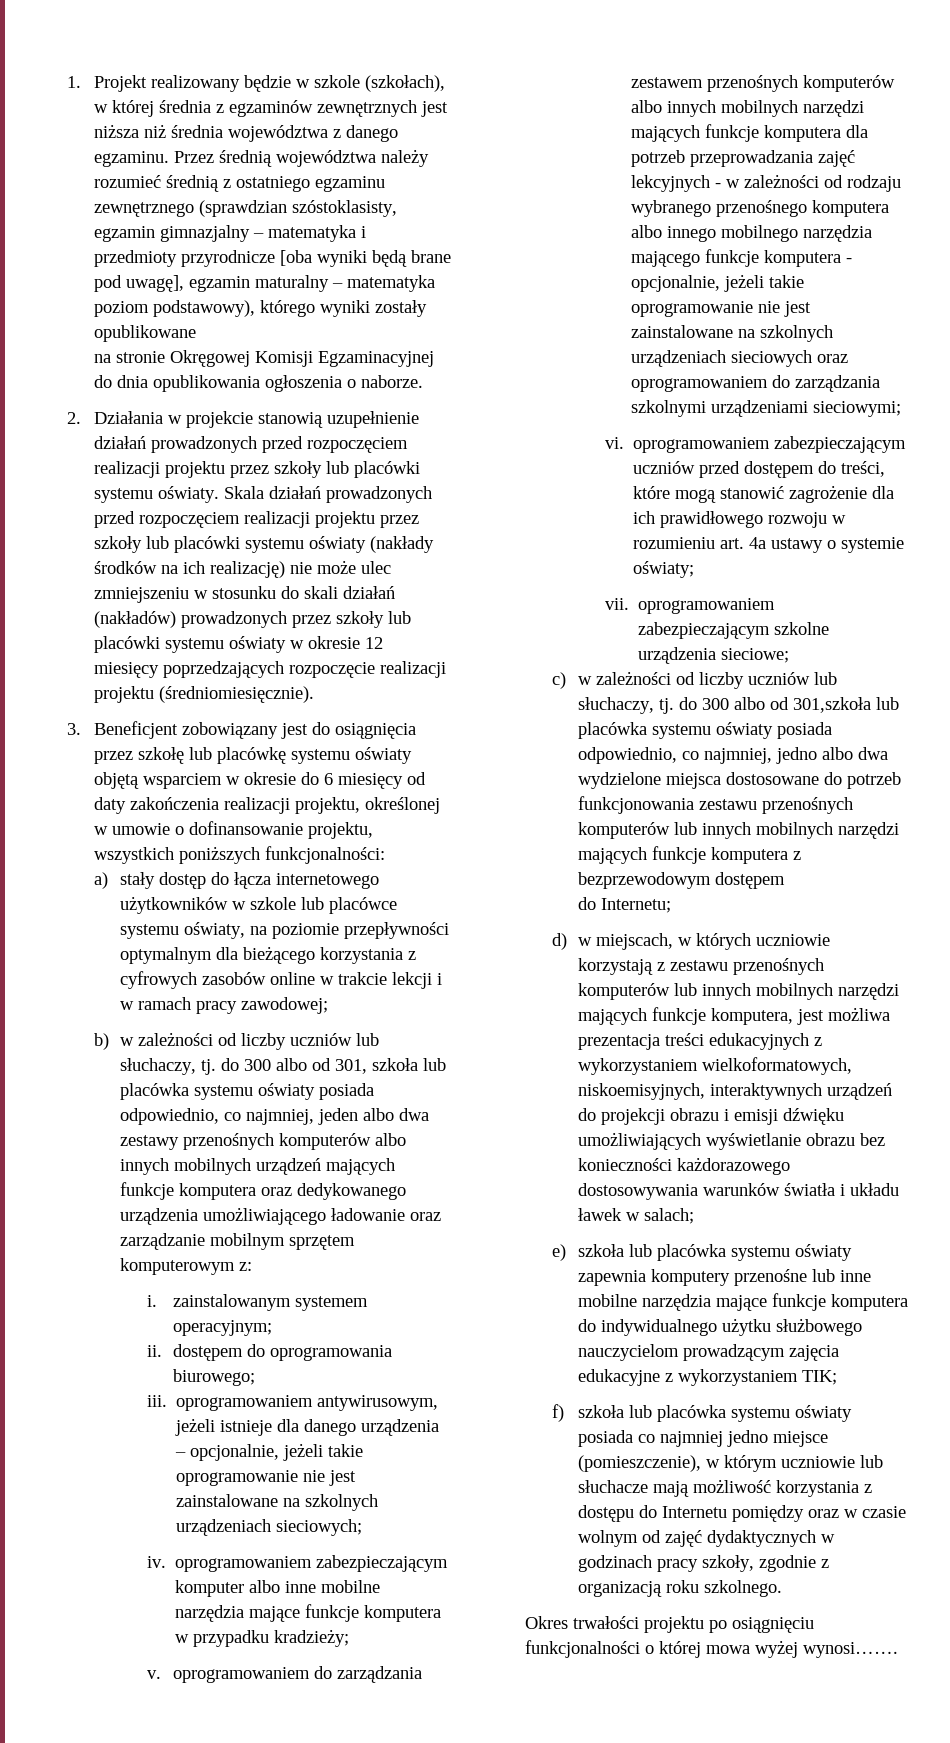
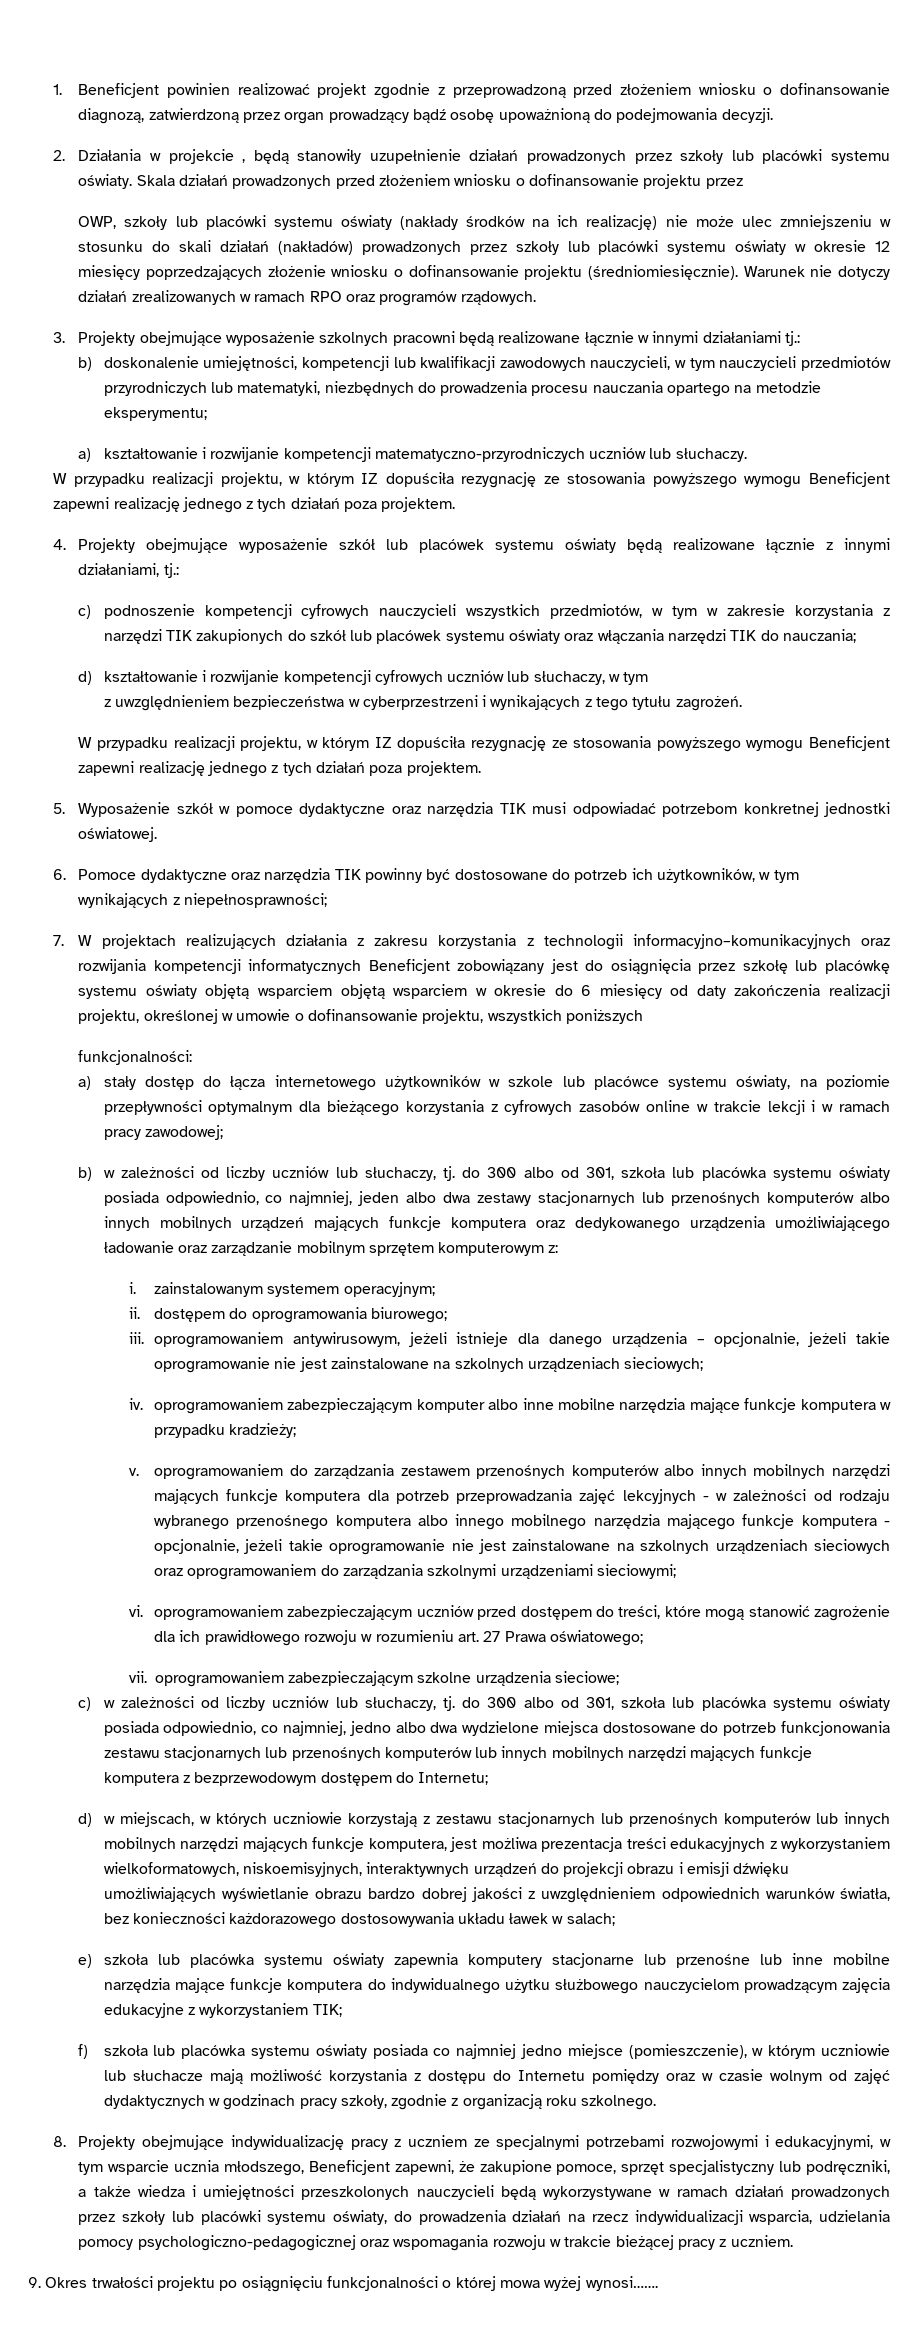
- 1. Projekt realizowany będzie w szkole (szkołach), w której średnia z egzaminów zewnętrznych jest niższa niż średnia województwa z danego egzaminu. Przez średnią województwa należy rozumieć średnią z ostatniego egzaminu zewnętrznego (sprawdzian szóstoklasisty, egzamin gimnazjalny – matematyka i przedmioty przyrodnicze [oba wyniki będą brane pod uwagę], egzamin maturalny – matematyka poziom podstawowy), którego wyniki zostały opublikowane
- na stronie Okręgowej Komisji Egzaminacyjnej do dnia opublikowania ogłoszenia o naborze.
- 2. Działania w projekcie stanowią uzupełnienie działań prowadzonych przed rozpoczęciem realizacji projektu przez szkoły lub placówki systemu oświaty.
+ 1. Beneficjent powinien realizować projekt zgodnie z przeprowadzoną przed złożeniem wniosku o dofinansowanie diagnozą, zatwierdzoną przez organ prowadzący bądź osobę upoważnioną do podejmowania decyzji.
+ 2. Działania w projekcie , będą stanowiły uzupełnienie działań prowadzonych przez szkoły lub placówki systemu oświaty.
- Skala działań prowadzonych przed rozpoczęciem realizacji projektu przez szkoły lub placówki systemu oświaty (nakłady środków na ich realizację) nie może ulec zmniejszeniu w stosunku do skali działań (nakładów) prowadzonych przez szkoły lub placówki systemu oświaty w okresie 12 miesięcy poprzedzających rozpoczęcie realizacji projektu (średniomiesięcznie).
- 3. Beneficjent zobowiązany jest do osiągnięcia przez szkołę lub placówkę systemu oświaty objętą wsparciem w okresie do 6 miesięcy od daty zakończenia realizacji projektu, określonej w umowie o dofinansowanie projektu, wszystkich poniższych funkcjonalności:
+ Skala działań prowadzonych przed złożeniem wniosku o dofinansowanie projektu przez
+ OWP, szkoły lub placówki systemu oświaty (nakłady środków na ich realizację) nie może ulec zmniejszeniu w stosunku do skali działań (nakładów) prowadzonych przez szkoły lub placówki systemu oświaty w okresie 12 miesięcy poprzedzających złożenie wniosku o dofinansowanie projektu (średniomiesięcznie). Warunek nie dotyczy działań zrealizowanych w ramach RPO oraz programów rządowych.
+ 3. Projekty obejmujące wyposażenie szkolnych pracowni będą realizowane łącznie w innymi działaniami tj.:
+ b) doskonalenie umiejętności, kompetencji lub kwalifikacji zawodowych nauczycieli, w tym nauczycieli przedmiotów przyrodniczych lub matematyki, niezbędnych do prowadzenia procesu nauczania opartego na metodzie eksperymentu;
+ a) kształtowanie i rozwijanie kompetencji matematyczno-przyrodniczych uczniów lub słuchaczy.
+ W przypadku realizacji projektu, w którym IZ dopuściła rezygnację ze stosowania powyższego wymogu Beneficjent zapewni realizację jednego z tych działań poza projektem.
+ 4. Projekty obejmujące wyposażenie szkół lub placówek systemu oświaty będą realizowane łącznie z innymi działaniami, tj.:
+ c) podnoszenie kompetencji cyfrowych nauczycieli wszystkich przedmiotów, w tym w zakresie korzystania z narzędzi TIK zakupionych do szkół lub placówek systemu oświaty oraz włączania narzędzi TIK do nauczania;
+ d) kształtowanie i rozwijanie kompetencji cyfrowych uczniów lub słuchaczy, w tym
+ z uwzględnieniem bezpieczeństwa w cyberprzestrzeni i wynikających z tego tytułu zagrożeń.
+ W przypadku realizacji projektu, w którym IZ dopuściła rezygnację ze stosowania powyższego wymogu Beneficjent zapewni realizację jednego z tych działań poza projektem.
+ 5. Wyposażenie szkół w pomoce dydaktyczne oraz narzędzia TIK musi odpowiadać potrzebom konkretnej jednostki oświatowej.
+ 6. Pomoce dydaktyczne oraz narzędzia TIK powinny być dostosowane do potrzeb ich użytkowników, w tym wynikających z niepełnosprawności;
+ 7. W projektach realizujących działania z zakresu korzystania z technologii informacyjno–komunikacyjnych oraz rozwijania kompetencji informatycznych Beneficjent zobowiązany jest do osiągnięcia przez szkołę lub placówkę systemu oświaty objętą wsparciem objętą wsparciem w okresie do 6 miesięcy od daty zakończenia realizacji projektu, określonej w umowie o dofinansowanie projektu, wszystkich poniższych
+ funkcjonalności:
- b) w zależności od liczby uczniów lub słuchaczy, tj. do 300 albo od 301, szkoła lub placówka systemu oświaty posiada odpowiednio, co najmniej, jeden albo dwa zestawy przenośnych komputerów albo innych mobilnych urządzeń mających funkcje komputera oraz dedykowanego urządzenia umożliwiającego ładowanie oraz zarządzanie mobilnym sprzętem komputerowym z:
+ b) w zależności od liczby uczniów lub słuchaczy, tj. do 300 albo od 301, szkoła lub placówka systemu oświaty posiada odpowiednio, co najmniej, jeden albo dwa zestawy stacjonarnych lub przenośnych komputerów albo innych mobilnych urządzeń mających funkcje komputera oraz dedykowanego urządzenia umożliwiającego ładowanie oraz zarządzanie mobilnym sprzętem komputerowym z:
- vi. oprogramowaniem zabezpieczającym uczniów przed dostępem do treści, które mogą stanowić zagrożenie dla ich prawidłowego rozwoju w rozumieniu art. 4a ustawy o systemie oświaty;
+ vi. oprogramowaniem zabezpieczającym uczniów przed dostępem do treści, które mogą stanowić zagrożenie dla ich prawidłowego rozwoju w rozumieniu art. 27 Prawa oświatowego;
- c) w zależności od liczby uczniów lub słuchaczy, tj. do 300 albo od 301,szkoła lub placówka systemu oświaty posiada odpowiednio, co najmniej, jedno albo dwa wydzielone miejsca dostosowane do potrzeb funkcjonowania zestawu przenośnych komputerów lub innych mobilnych narzędzi mających funkcje komputera z bezprzewodowym dostępem
- do Internetu;
+ c) w zależności od liczby uczniów lub słuchaczy, tj. do 300 albo od 301, szkoła lub placówka systemu oświaty posiada odpowiednio, co najmniej, jedno albo dwa wydzielone miejsca dostosowane do potrzeb funkcjonowania zestawu stacjonarnych lub przenośnych komputerów lub innych mobilnych narzędzi mających funkcje komputera z bezprzewodowym dostępem do Internetu;
- d) w miejscach, w których uczniowie korzystają z zestawu przenośnych komputerów lub innych mobilnych narzędzi mających funkcje komputera, jest możliwa prezentacja treści edukacyjnych z wykorzystaniem wielkoformatowych, niskoemisyjnych, interaktywnych urządzeń do projekcji obrazu i emisji dźwięku umożliwiających wyświetlanie obrazu bez konieczności każdorazowego dostosowywania warunków światła i układu ławek w salach;
+ d) w miejscach, w których uczniowie korzystają z zestawu stacjonarnych lub przenośnych komputerów lub innych mobilnych narzędzi mających funkcje komputera, jest możliwa prezentacja treści edukacyjnych z wykorzystaniem wielkoformatowych, niskoemisyjnych, interaktywnych urządzeń do projekcji obrazu i emisji dźwięku umożliwiających wyświetlanie obrazu bardzo dobrej jakości z uwzględnieniem odpowiednich warunków światła, bez konieczności każdorazowego dostosowywania układu ławek w salach;
- e) szkoła lub placówka systemu oświaty zapewnia komputery przenośne lub inne mobilne narzędzia mające funkcje komputera do indywidualnego użytku służbowego nauczycielom prowadzącym zajęcia edukacyjne z wykorzystaniem TIK;
+ e) szkoła lub placówka systemu oświaty zapewnia komputery stacjonarne lub przenośne lub inne mobilne narzędzia mające funkcje komputera do indywidualnego użytku służbowego nauczycielom prowadzącym zajęcia edukacyjne z wykorzystaniem TIK;
- Okres trwałości projektu po osiągnięciu funkcjonalności o której mowa wyżej wynosi…….
+ 8. Projekty obejmujące indywidualizację pracy z uczniem ze specjalnymi potrzebami rozwojowymi i edukacyjnymi, w tym wsparcie ucznia młodszego, Beneficjent zapewni, że zakupione pomoce, sprzęt specjalistyczny lub podręczniki, a także wiedza i umiejętności przeszkolonych nauczycieli będą wykorzystywane w ramach działań prowadzonych przez szkoły lub placówki systemu oświaty, do prowadzenia działań na rzecz indywidualizacji wsparcia, udzielania pomocy psychologiczno-pedagogicznej oraz wspomagania rozwoju w trakcie bieżącej pracy z uczniem.
+ 9. Okres trwałości projektu po osiągnięciu funkcjonalności o której mowa wyżej wynosi…….

